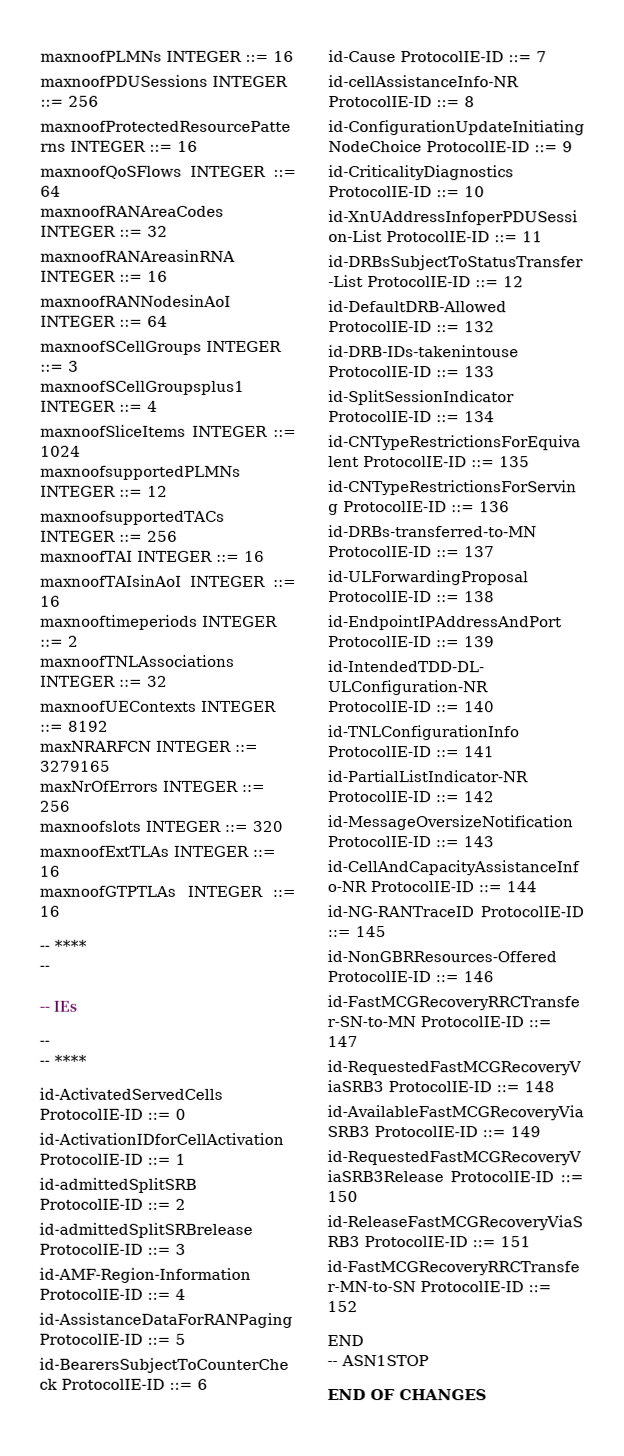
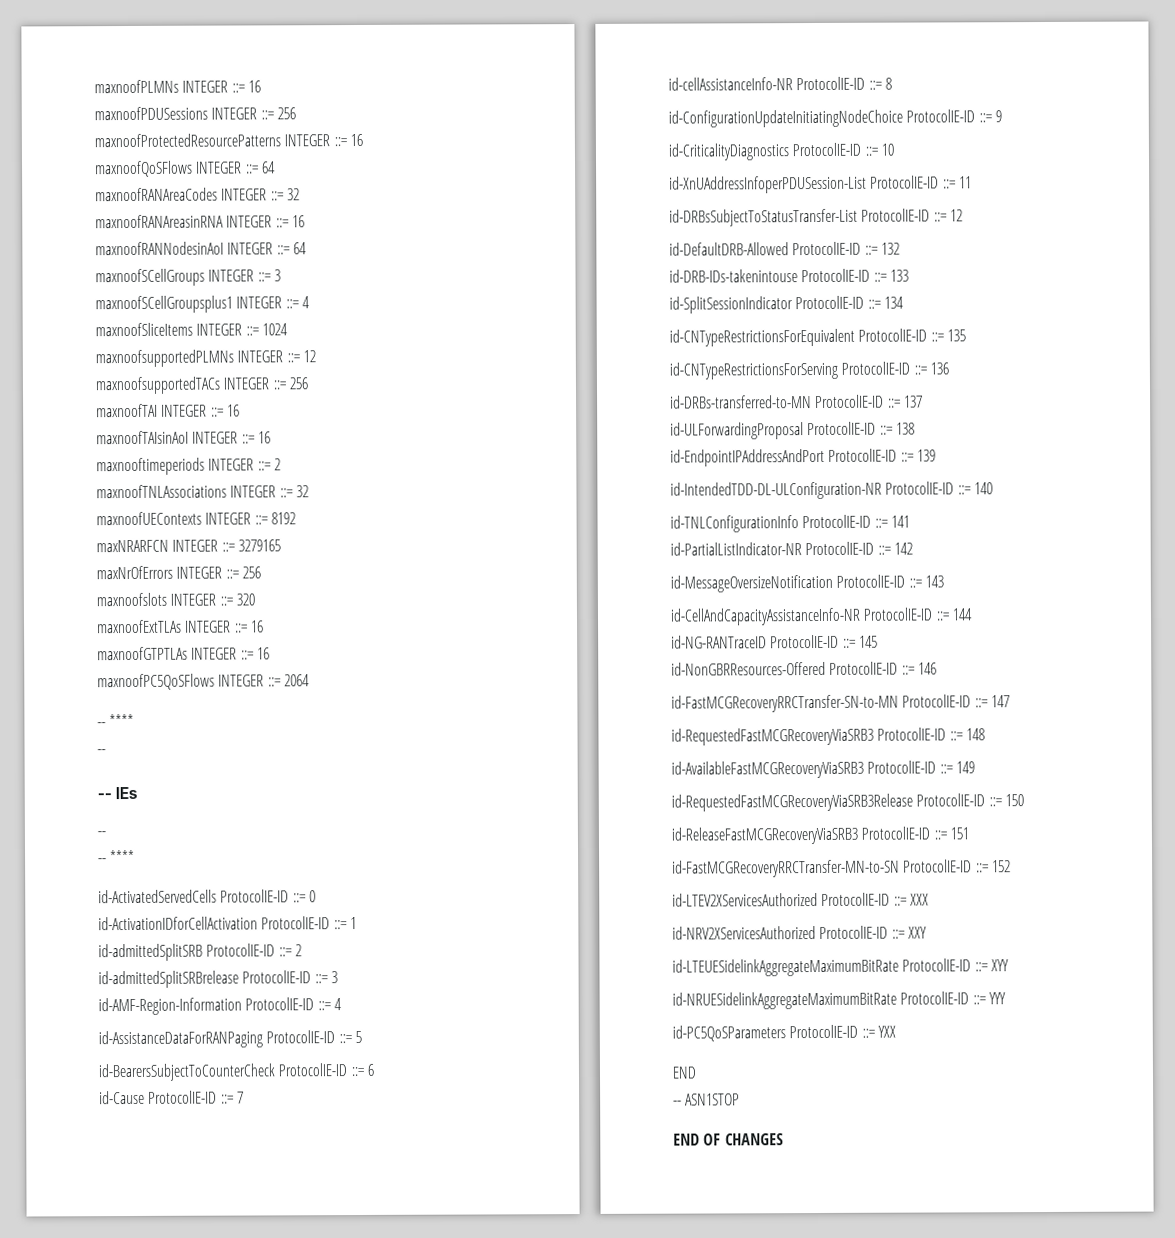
+ maxnoofPC5QoSFlows INTEGER ::= 2064
+ id-LTEV2XServicesAuthorized ProtocolIE-ID ::= XXX
+ id-NRV2XServicesAuthorized ProtocolIE-ID ::= XXY
+ id-LTEUESidelinkAggregateMaximumBitRate ProtocolIE-ID ::= XYY
+ id-NRUESidelinkAggregateMaximumBitRate ProtocolIE-ID ::= YYY
+ id-PC5QoSParameters ProtocolIE-ID ::= YXX

